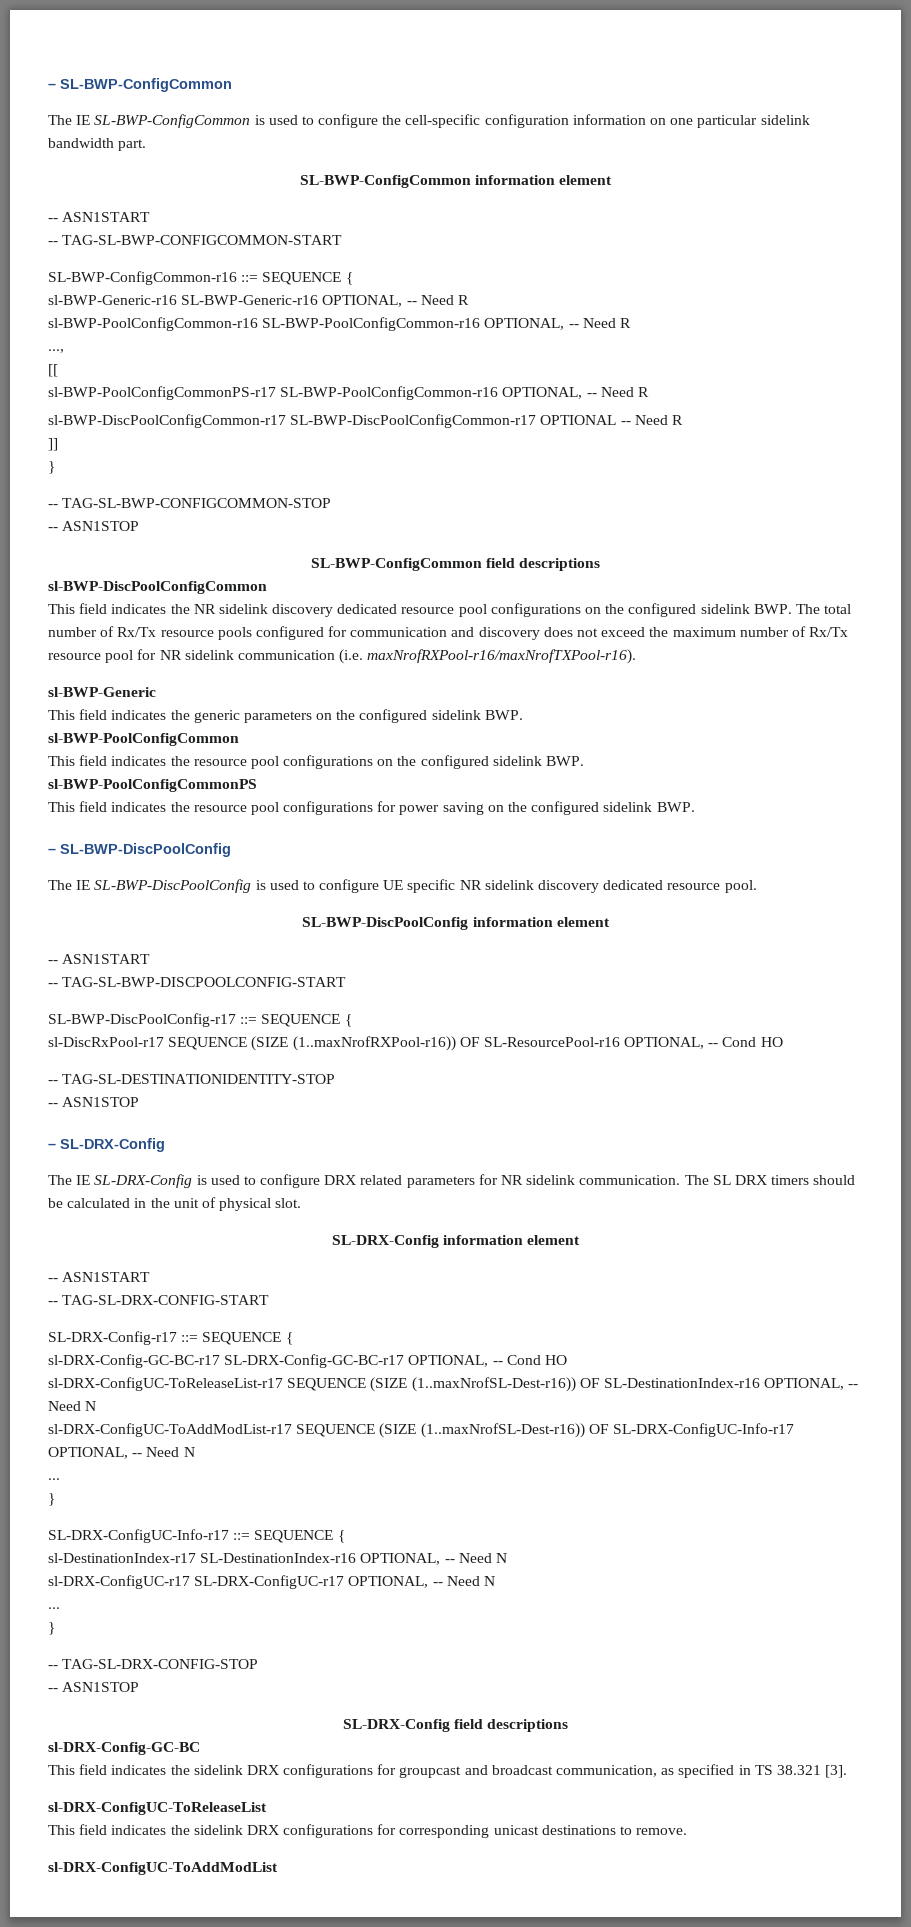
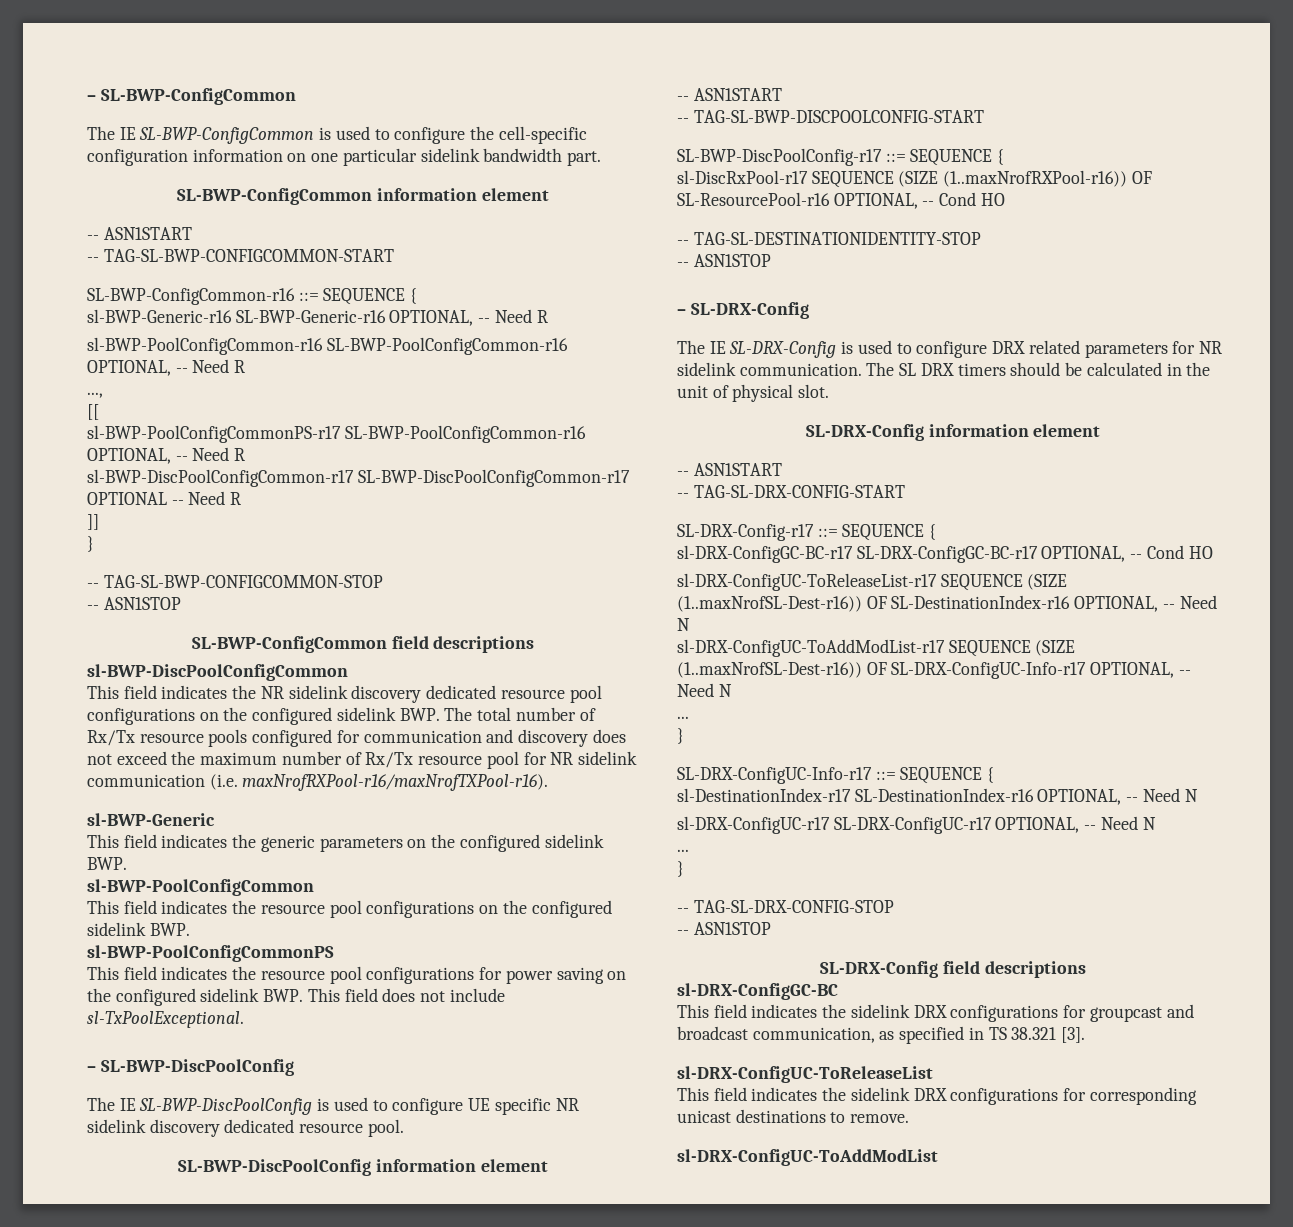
- This field indicates the resource pool configurations for power saving on the configured sidelink BWP.
+ This field indicates the resource pool configurations for power saving on the configured sidelink BWP. This field does not include sl-TxPoolExceptional.
- sl-DRX-Config-GC-BC-r17 SL-DRX-Config-GC-BC-r17 OPTIONAL, -- Cond HO
+ sl-DRX-ConfigGC-BC-r17 SL-DRX-ConfigGC-BC-r17 OPTIONAL, -- Cond HO
- sl-DRX-Config-GC-BC
+ sl-DRX-ConfigGC-BC

